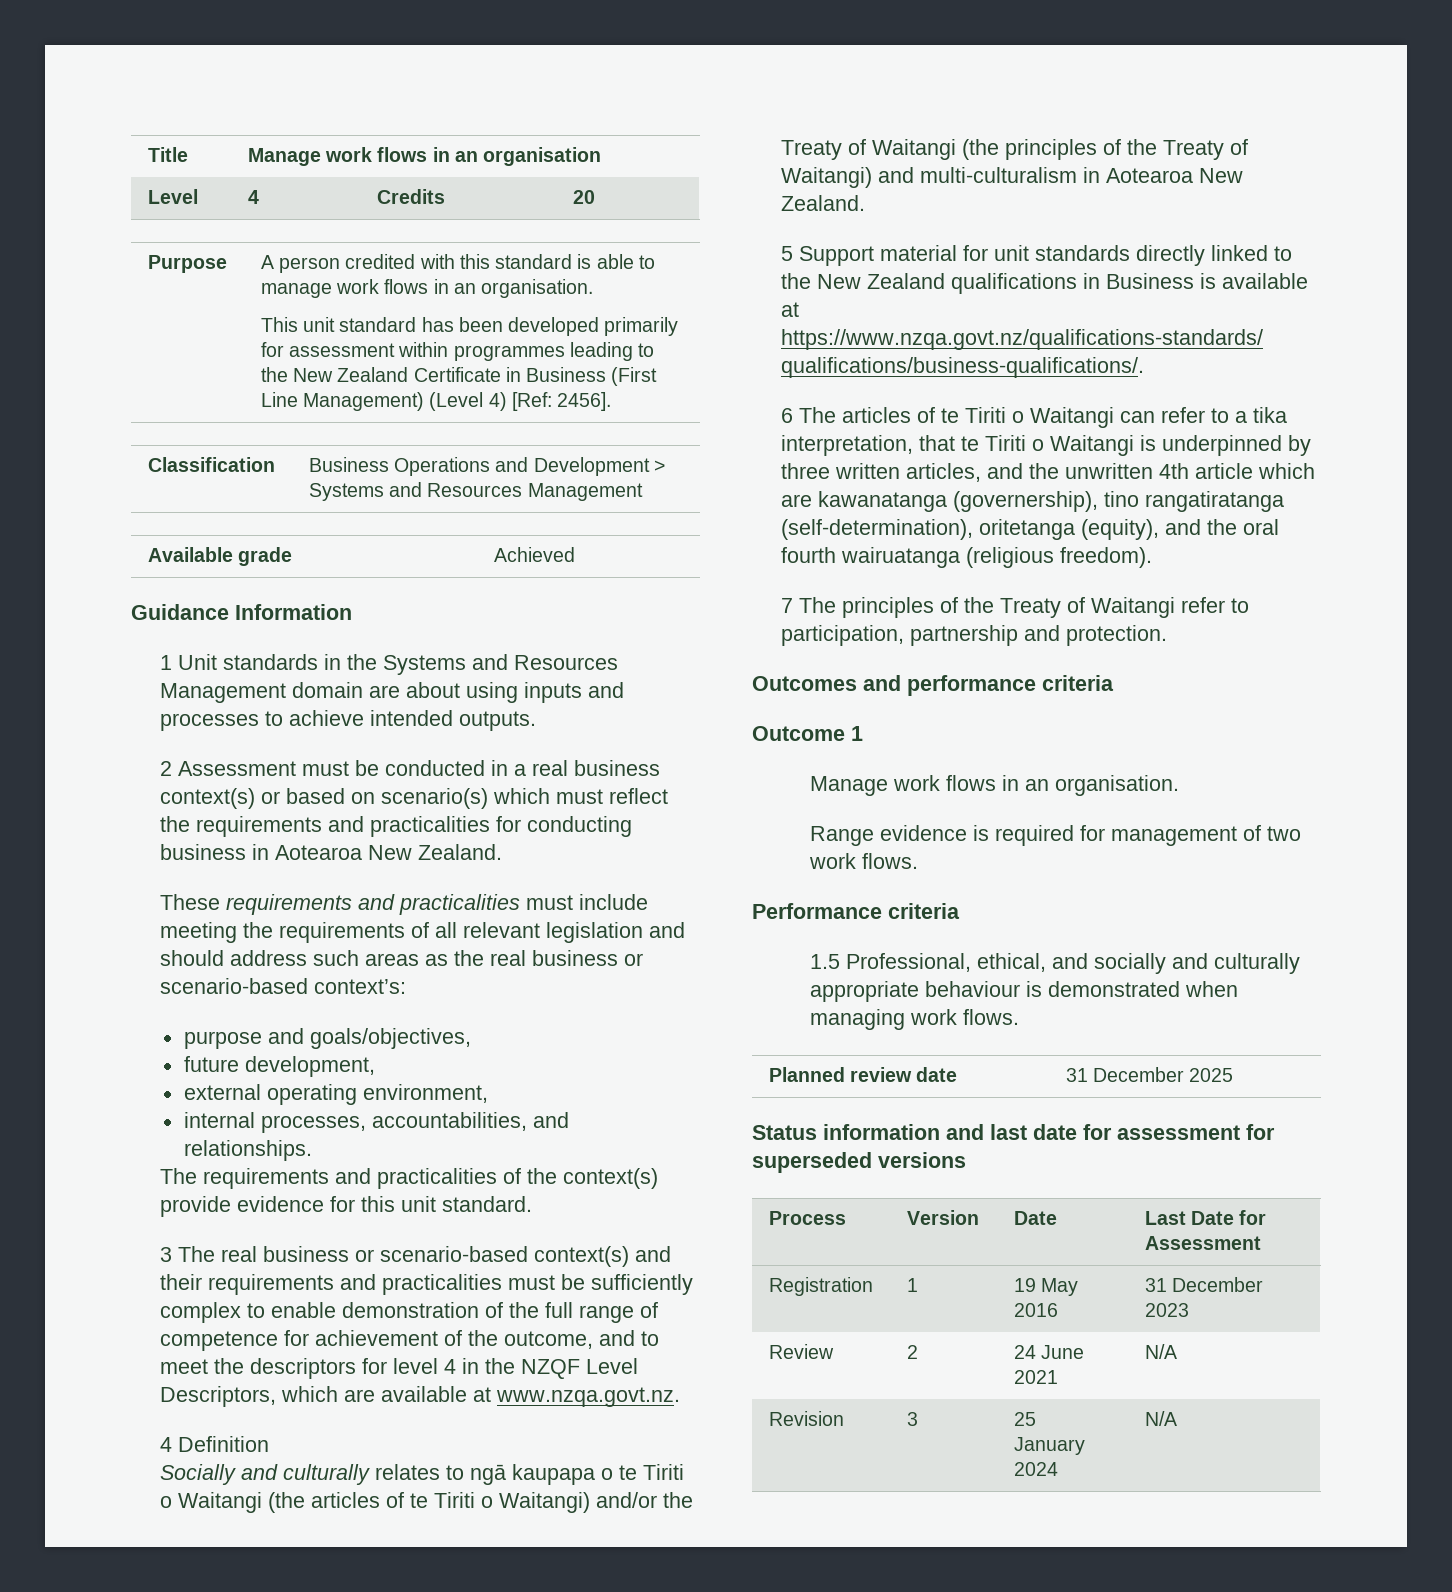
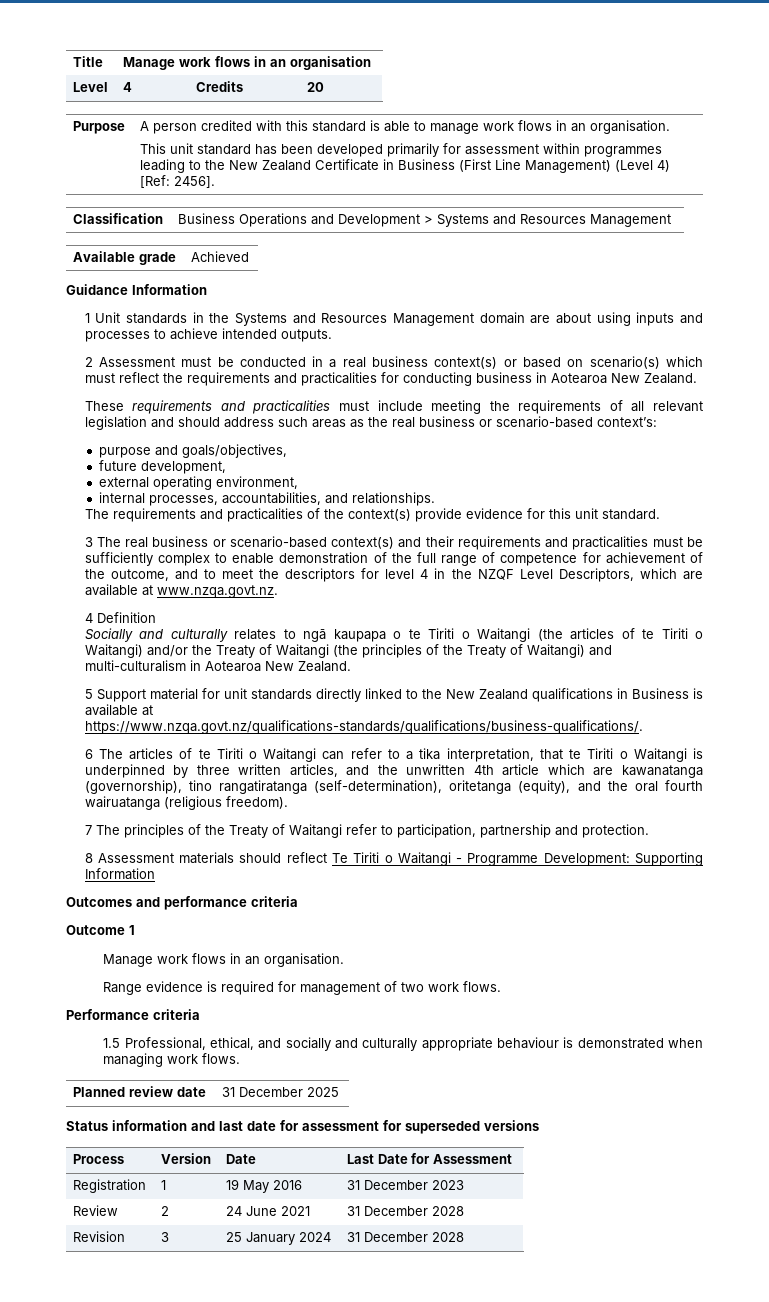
- 6 The articles of te Tiriti o Waitangi can refer to a tika interpretation, that te Tiriti o Waitangi is underpinned by three written articles, and the unwritten 4th article which are kawanatanga (governership), tino rangatiratanga (self-determination), oritetanga (equity), and the oral fourth wairuatanga (religious freedom).
+ 6 The articles of te Tiriti o Waitangi can refer to a tika interpretation, that te Tiriti o Waitangi is underpinned by three written articles, and the unwritten 4th article which are kawanatanga (governorship), tino rangatiratanga (self-determination), oritetanga (equity), and the oral fourth wairuatanga (religious freedom).
+ 8 Assessment materials should reflect Te Tiriti o Waitangi - Programme Development: Supporting Information
- Review | 2 | 24 June 2021 | N/A
+ Review | 2 | 24 June 2021 | 31 December 2028
- Revision | 3 | 25 January 2024 | N/A
+ Revision | 3 | 25 January 2024 | 31 December 2028

